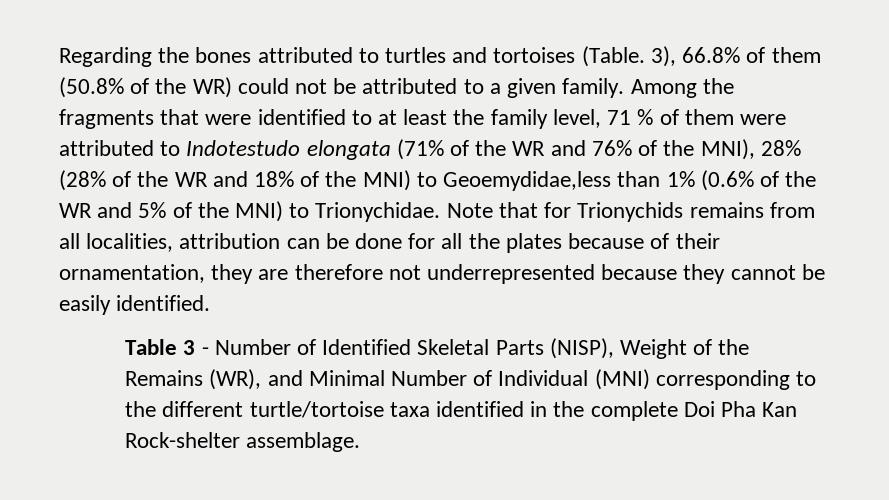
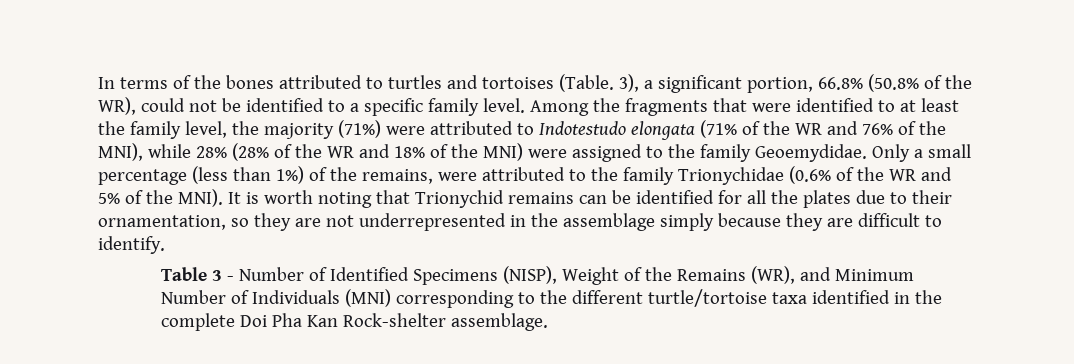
- Regarding the bones attributed to turtles and tortoises (Table.
+ In terms of the bones attributed to turtles and tortoises (Table.
- 3), 66.8% of them (50.8% of the WR) could not be attributed to a given family.
+ 3), a significant portion, 66.8% (50.8% of the WR), could not be identified to a specific family level.
- Among the fragments that were identified to at least the family level, 71 % of them were attributed to Indotestudo elongata (71% of the WR and 76% of the MNI), 28% (28% of the WR and 18% of the MNI) to Geoemydidae,less than 1% (0.6% of the WR and 5% of the MNI) to Trionychidae. Note that for Trionychids remains from all localities, attribution can be done for all the plates because of their ornamentation, they are therefore not underrepresented because they cannot be easily identified.
+ Among the fragments that were identified to at least the family level, the majority (71%) were attributed to Indotestudo elongata (71% of the WR and 76% of the MNI), while 28% (28% of the WR and 18% of the MNI) were assigned to the family Geoemydidae. Only a small percentage (less than 1%) of the remains, were attributed to the family Trionychidae (0.6% of the WR and 5% of the MNI). It is worth noting that Trionychid remains can be identified for all the plates due to their ornamentation, so they are not underrepresented in the assemblage simply because they are difficult to identify.
- Table 3 - Number of Identified Skeletal Parts (NISP), Weight of the Remains (WR), and Minimal Number of Individual (MNI) corresponding to the different turtle/tortoise taxa identified in the complete Doi Pha Kan Rock-shelter assemblage.
+ Table 3 - Number of Identified Specimens (NISP), Weight of the Remains (WR), and Minimum Number of Individuals (MNI) corresponding to the different turtle/tortoise taxa identified in the complete Doi Pha Kan Rock-shelter assemblage.

